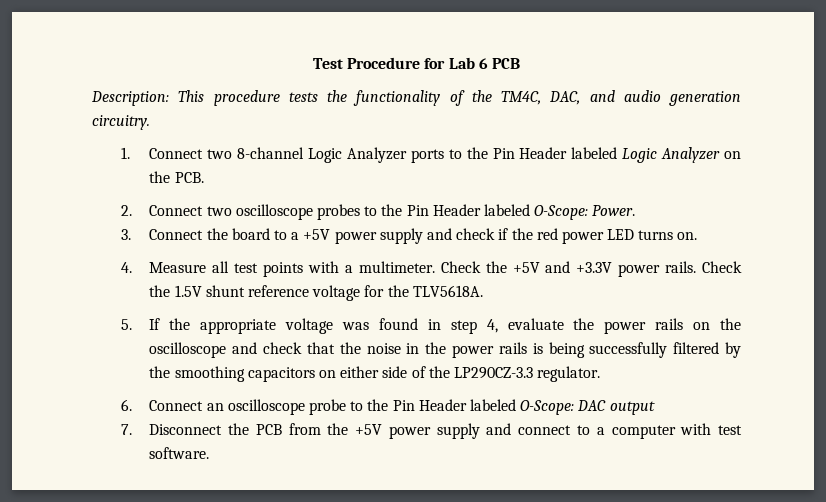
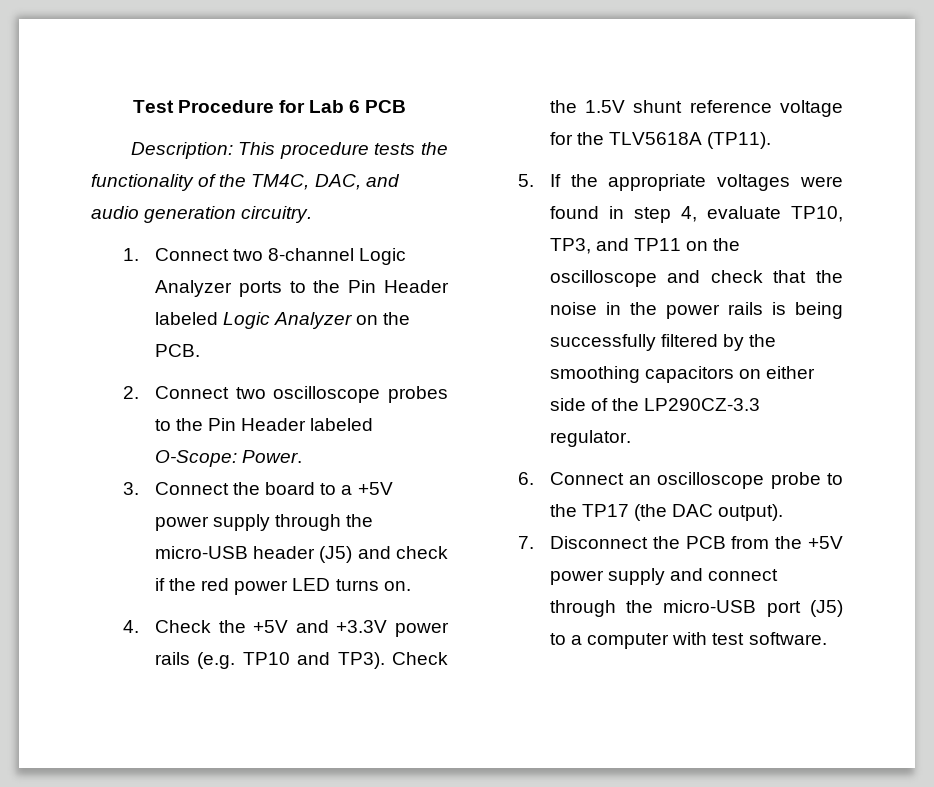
- 3. Connect the board to a +5V power supply and check if the red power LED turns on.
+ 3. Connect the board to a +5V power supply through the micro-USB header (J5) and check if the red power LED turns on.
- 4. Measure all test points with a multimeter. Check the +5V and +3.3V power rails.
+ 4. Check the +5V and +3.3V power rails (e.g. TP10 and TP3).
- Check the 1.5V shunt reference voltage for the TLV5618A.
+ Check the 1.5V shunt reference voltage for the TLV5618A (TP11).
- 5. If the appropriate voltage was found in step 4, evaluate the power rails on the oscilloscope and check that the noise in the power rails is being successfully filtered by the smoothing capacitors on either side of the LP290CZ-3.3 regulator.
+ 5. If the appropriate voltages were found in step 4, evaluate TP10, TP3, and TP11 on the oscilloscope and check that the noise in the power rails is being successfully filtered by the smoothing capacitors on either side of the LP290CZ-3.3 regulator.
- 6. Connect an oscilloscope probe to the Pin Header labeled O-Scope: DAC output
+ 6. Connect an oscilloscope probe to the TP17 (the DAC output).
- 7. Disconnect the PCB from the +5V power supply and connect to a computer with test software.
+ 7. Disconnect the PCB from the +5V power supply and connect through the micro-USB port (J5) to a computer with test software.

